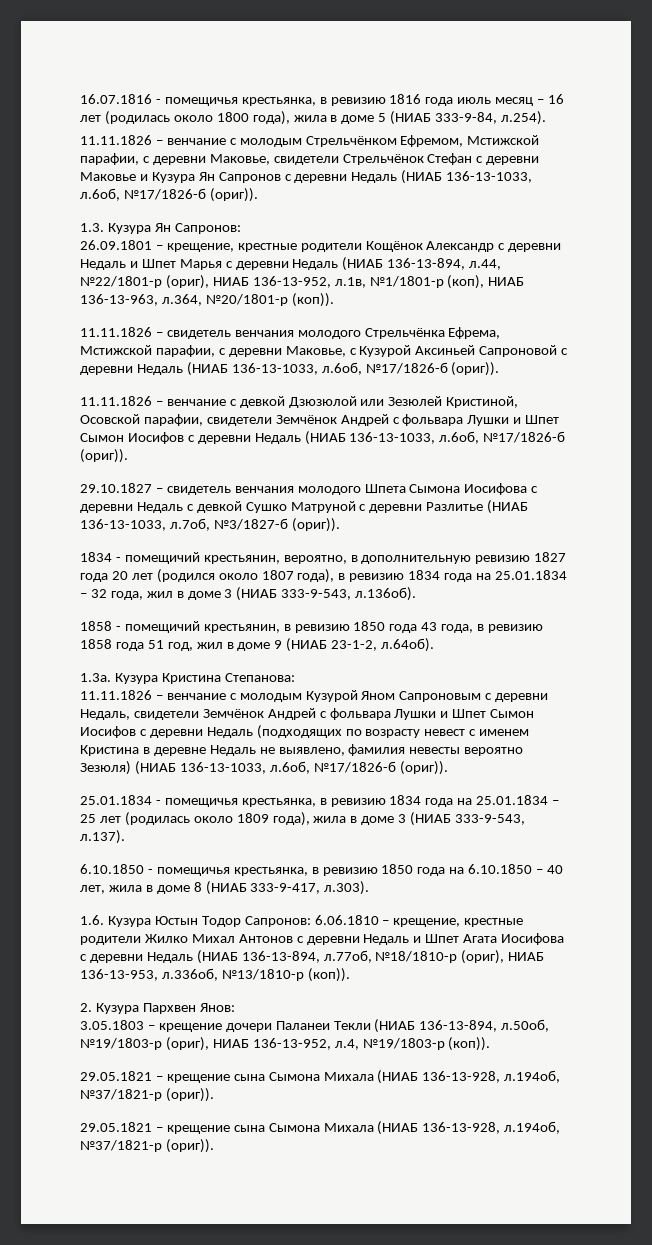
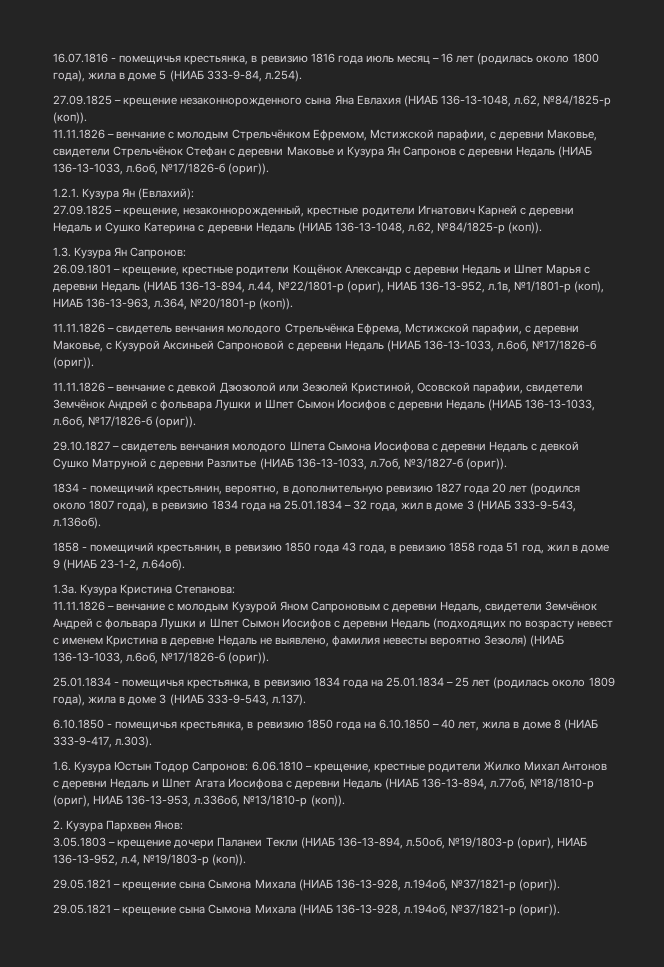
+ 27.09.1825 – крещение незаконнорожденного сына Яна Евлахия (НИАБ 136-13-1048, л.62, №84/1825-р (коп)).
+ 1.2.1. Кузура Ян (Евлахий):
+ 27.09.1825 – крещение, незаконнорожденный, крестные родители Игнатович Карней с деревни Недаль и Сушко Катерина с деревни Недаль (НИАБ 136-13-1048, л.62, №84/1825-р (коп)).

